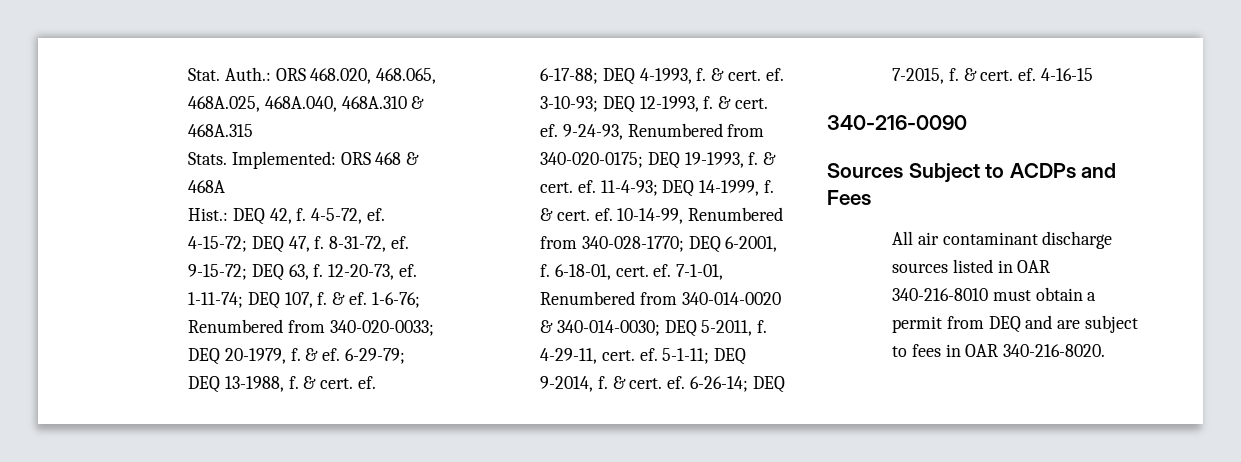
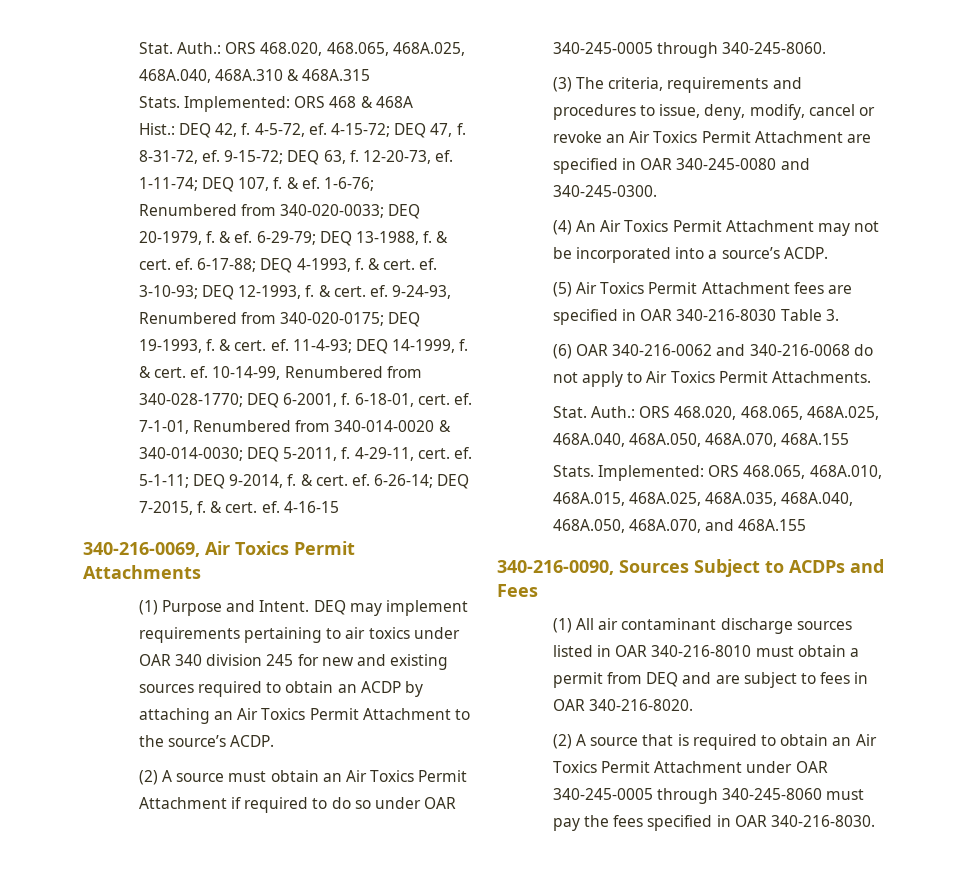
- 340-216-0090
- Sources Subject to ACDPs and Fees
+ 340-216-0069, Air Toxics Permit Attachments
+ (1) Purpose and Intent. DEQ may implement requirements pertaining to air toxics under OAR 340 division 245 for new and existing sources required to obtain an ACDP by attaching an Air Toxics Permit Attachment to the source’s ACDP.
+ (2) A source must obtain an Air Toxics Permit Attachment if required to do so under OAR 340-245-0005 through 340-245-8060.
+ (3) The criteria, requirements and procedures to issue, deny, modify, cancel or revoke an Air Toxics Permit Attachment are specified in OAR 340-245-0080 and 340-245-0300.
+ (4) An Air Toxics Permit Attachment may not be incorporated into a source’s ACDP.
+ (5) Air Toxics Permit Attachment fees are specified in OAR 340-216-8030 Table 3.
+ (6) OAR 340-216-0062 and 340-216-0068 do not apply to Air Toxics Permit Attachments.
+ Stat. Auth.: ORS 468.020, 468.065, 468A.025, 468A.040, 468A.050, 468A.070, 468A.155
+ Stats. Implemented: ORS 468.065, 468A.010, 468A.015, 468A.025, 468A.035, 468A.040, 468A.050, 468A.070, and 468A.155
+ 340-216-0090, Sources Subject to ACDPs and Fees
- All air contaminant discharge sources listed in OAR 340-216-8010 must obtain a permit from DEQ and are subject to fees in OAR 340-216-8020.
+ (1) All air contaminant discharge sources listed in OAR 340-216-8010 must obtain a permit from DEQ and are subject to fees in OAR 340-216-8020.
+ (2) A source that is required to obtain an Air Toxics Permit Attachment under OAR 340-245-0005 through 340-245-8060 must pay the fees specified in OAR 340-216-8030.

